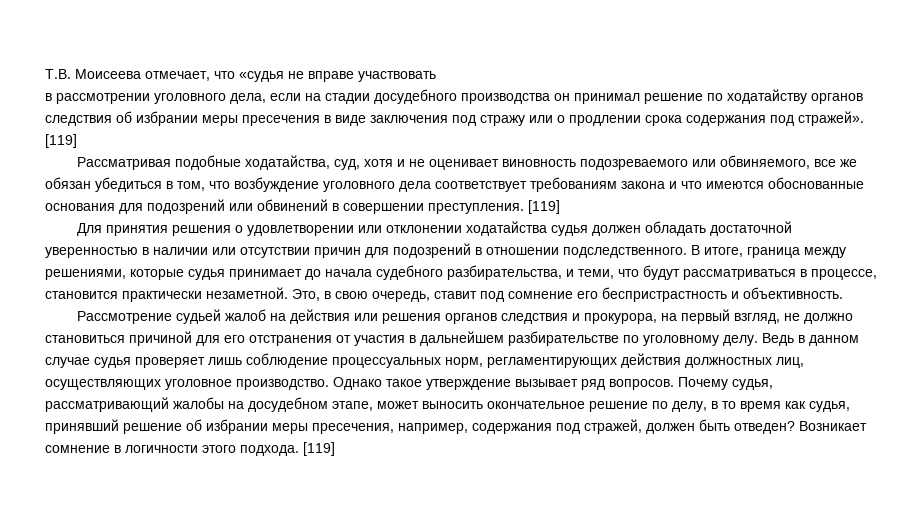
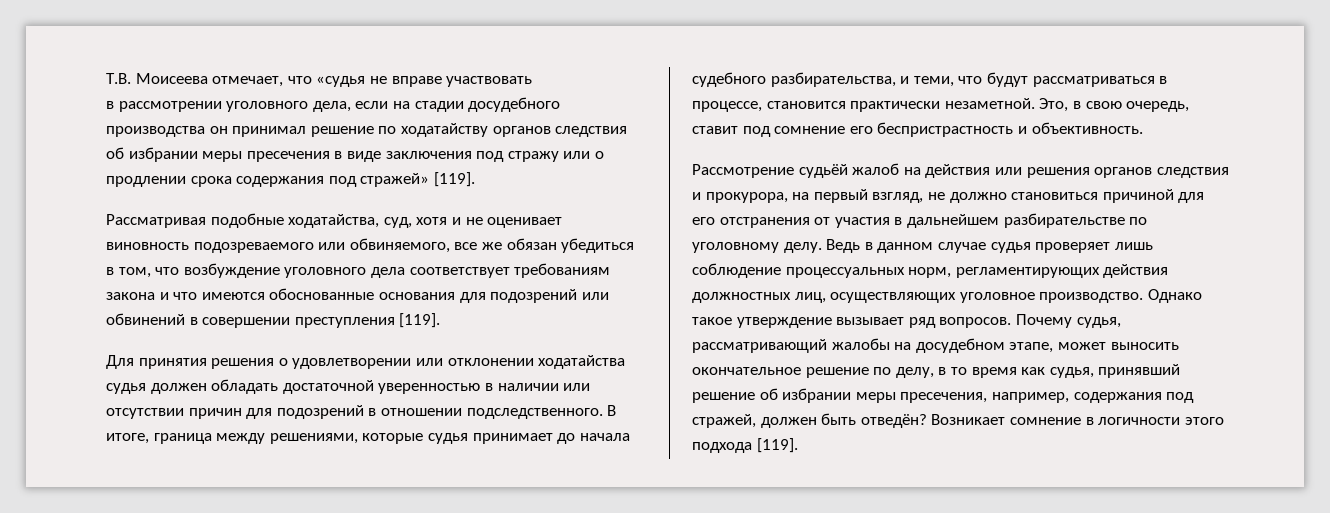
- в рассмотрении уголовного дела, если на стадии досудебного производства он принимал решение по ходатайству органов следствия об избрании меры пресечения в виде заключения под стражу или о продлении срока содержания под стражей». [119]
+ в рассмотрении уголовного дела, если на стадии досудебного производства он принимал решение по ходатайству органов следствия об избрании меры пресечения в виде заключения под стражу или о продлении срока содержания под стражей» [119].
- Рассматривая подобные ходатайства, суд, хотя и не оценивает виновность подозреваемого или обвиняемого, все же обязан убедиться в том, что возбуждение уголовного дела соответствует требованиям закона и что имеются обоснованные основания для подозрений или обвинений в совершении преступления. [119]
+ Рассматривая подобные ходатайства, суд, хотя и не оценивает виновность подозреваемого или обвиняемого, все же обязан убедиться в том, что возбуждение уголовного дела соответствует требованиям закона и что имеются обоснованные основания для подозрений или обвинений в совершении преступления [119].
- Рассмотрение судьей жалоб на действия или решения органов следствия и прокурора, на первый взгляд, не должно становиться причиной для его отстранения от участия в дальнейшем разбирательстве по уголовному делу.
+ Рассмотрение судьёй жалоб на действия или решения органов следствия и прокурора, на первый взгляд, не должно становиться причиной для его отстранения от участия в дальнейшем разбирательстве по уголовному делу.
- Почему судья, рассматривающий жалобы на досудебном этапе, может выносить окончательное решение по делу, в то время как судья, принявший решение об избрании меры пресечения, например, содержания под стражей, должен быть отведен?
+ Почему судья, рассматривающий жалобы на досудебном этапе, может выносить окончательное решение по делу, в то время как судья, принявший решение об избрании меры пресечения, например, содержания под стражей, должен быть отведён?
- Возникает сомнение в логичности этого подхода. [119]
+ Возникает сомнение в логичности этого подхода [119].

